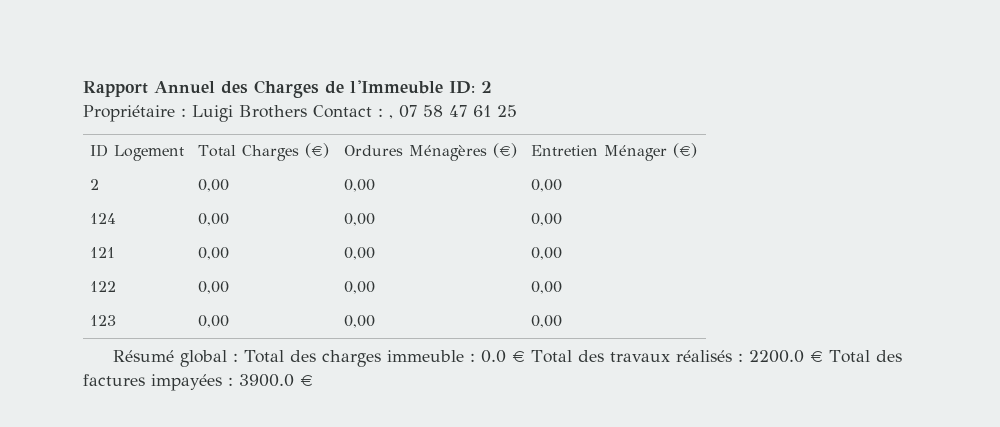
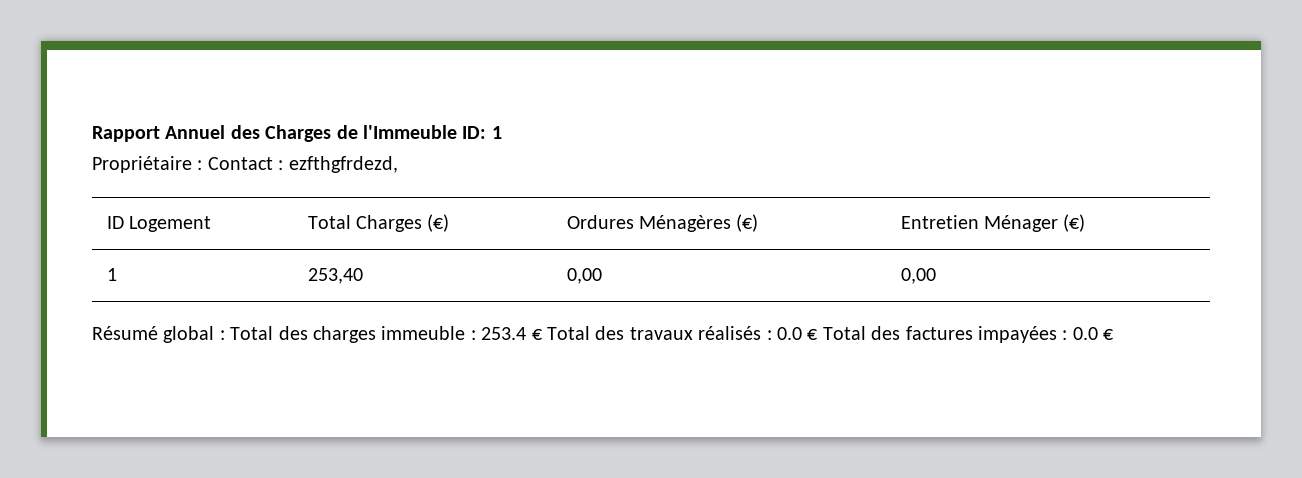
- Rapport Annuel des Charges de l'Immeuble ID: 2
+ Rapport Annuel des Charges de l'Immeuble ID: 1
- Propriétaire : Luigi Brothers Contact : , 07 58 47 61 25
+ Propriétaire : Contact : ezfthgfrdezd,
- 2 | 0,00 | 0,00 | 0,00
- 124 | 0,00 | 0,00 | 0,00
- 121 | 0,00 | 0,00 | 0,00
- 122 | 0,00 | 0,00 | 0,00
- 123 | 0,00 | 0,00 | 0,00
+ 1 | 253,40 | 0,00 | 0,00
- Résumé global : Total des charges immeuble : 0.0 € Total des travaux réalisés : 2200.0 € Total des factures impayées : 3900.0 €
+ Résumé global : Total des charges immeuble : 253.4 € Total des travaux réalisés : 0.0 € Total des factures impayées : 0.0 €

